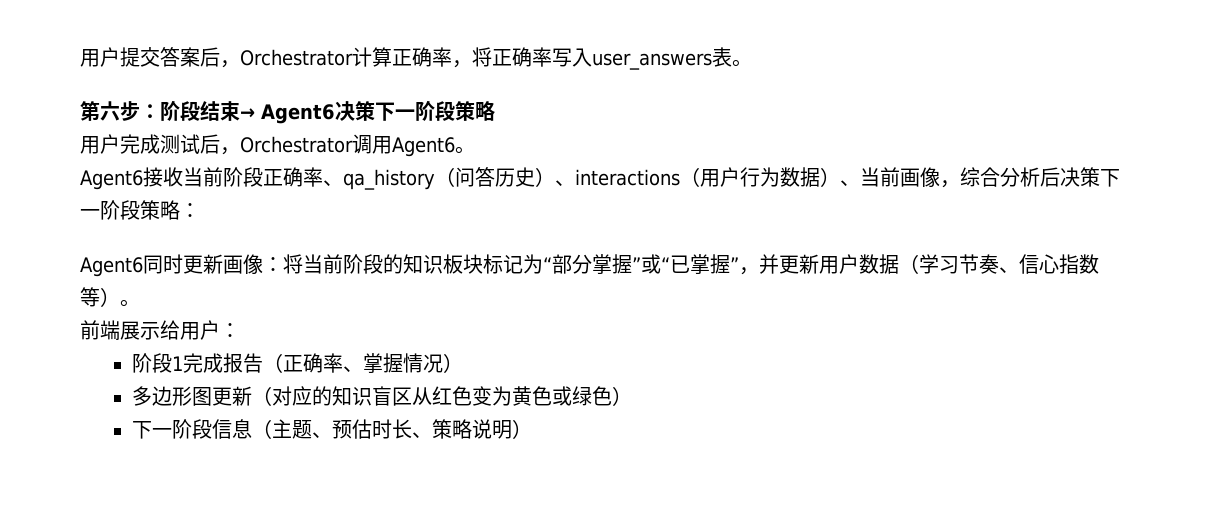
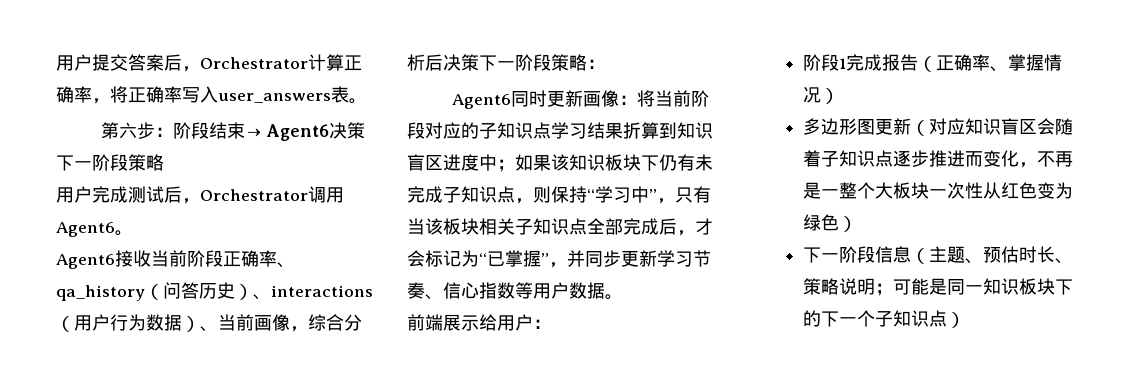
- Agent6同时更新画像：将当前阶段的知识板块标记为“部分掌握”或“已掌握”，并更新用户数据（学习节奏、信心指数等）。
+ Agent6同时更新画像：将当前阶段对应的子知识点学习结果折算到知识盲区进度中；如果该知识板块下仍有未完成子知识点，则保持“学习中”，只有当该板块相关子知识点全部完成后，才会标记为“已掌握”，并同步更新学习节奏、信心指数等用户数据。
- 多边形图更新（对应的知识盲区从红色变为黄色或绿色）
+ 多边形图更新（对应知识盲区会随着子知识点逐步推进而变化，不再是一整个大板块一次性从红色变为绿色）
- 下一阶段信息（主题、预估时长、策略说明）
+ 下一阶段信息（主题、预估时长、策略说明；可能是同一知识板块下的下一个子知识点）

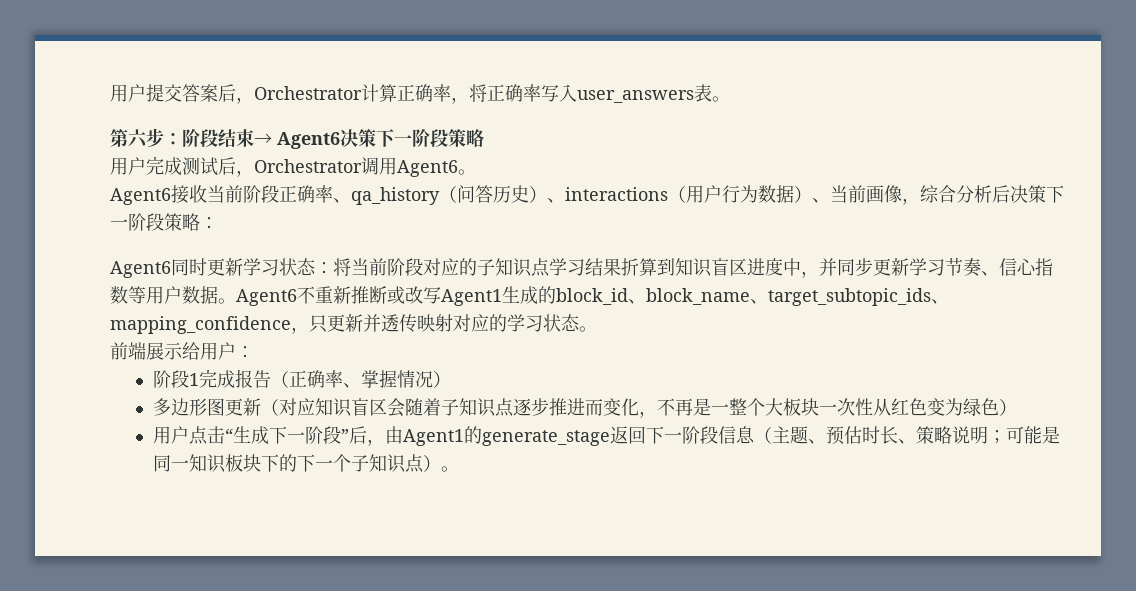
- Agent6同时更新画像：将当前阶段对应的子知识点学习结果折算到知识盲区进度中；如果该知识板块下仍有未完成子知识点，则保持“学习中”，只有当该板块相关子知识点全部完成后，才会标记为“已掌握”，并同步更新学习节奏、信心指数等用户数据。
+ Agent6同时更新学习状态：将当前阶段对应的子知识点学习结果折算到知识盲区进度中，并同步更新学习节奏、信心指数等用户数据。Agent6不重新推断或改写Agent1生成的block_id、block_name、target_subtopic_ids、mapping_confidence，只更新并透传映射对应的学习状态。
- 下一阶段信息（主题、预估时长、策略说明；可能是同一知识板块下的下一个子知识点）
+ 用户点击“生成下一阶段”后，由Agent1的generate_stage返回下一阶段信息（主题、预估时长、策略说明；可能是同一知识板块下的下一个子知识点）。

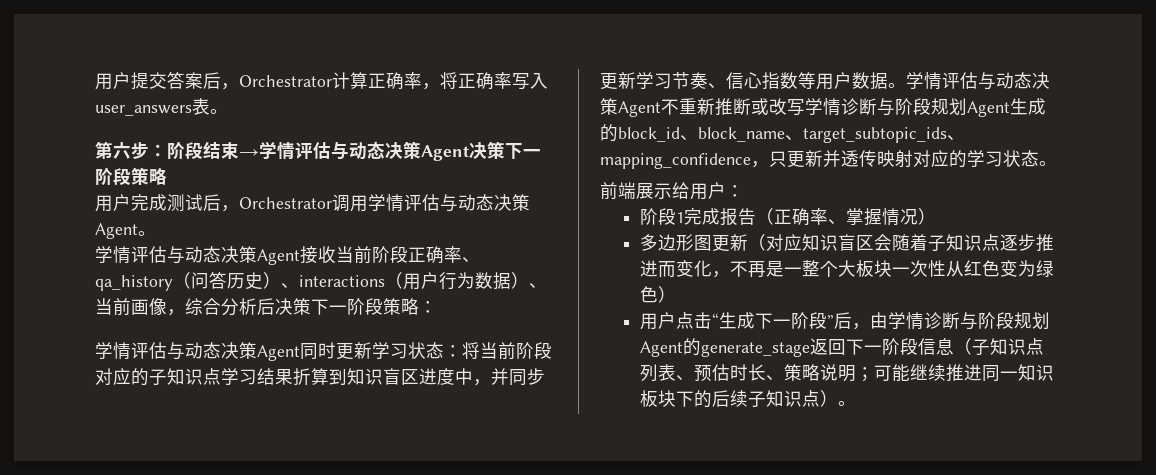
- 第六步：阶段结束→ Agent6决策下一阶段策略
+ 第六步：阶段结束→学情评估与动态决策Agent决策下一阶段策略
- 用户完成测试后，Orchestrator调用Agent6。
- Agent6接收当前阶段正确率、qa_history（问答历史）、interactions（用户行为数据）、当前画像，综合分析后决策下一阶段策略：
+ 用户完成测试后，Orchestrator调用学情评估与动态决策Agent。
+ 学情评估与动态决策Agent接收当前阶段正确率、qa_history（问答历史）、interactions（用户行为数据）、当前画像，综合分析后决策下一阶段策略：
- Agent6同时更新学习状态：将当前阶段对应的子知识点学习结果折算到知识盲区进度中，并同步更新学习节奏、信心指数等用户数据。
+ 学情评估与动态决策Agent同时更新学习状态：将当前阶段对应的子知识点学习结果折算到知识盲区进度中，并同步更新学习节奏、信心指数等用户数据。
- Agent6不重新推断或改写Agent1生成的block_id、block_name、target_subtopic_ids、mapping_confidence，只更新并透传映射对应的学习状态。
+ 学情评估与动态决策Agent不重新推断或改写学情诊断与阶段规划Agent生成的block_id、block_name、target_subtopic_ids、mapping_confidence，只更新并透传映射对应的学习状态。
- 用户点击“生成下一阶段”后，由Agent1的generate_stage返回下一阶段信息（主题、预估时长、策略说明；可能是同一知识板块下的下一个子知识点）。
+ 用户点击“生成下一阶段”后，由学情诊断与阶段规划Agent的generate_stage返回下一阶段信息（子知识点列表、预估时长、策略说明；可能继续推进同一知识板块下的后续子知识点）。

